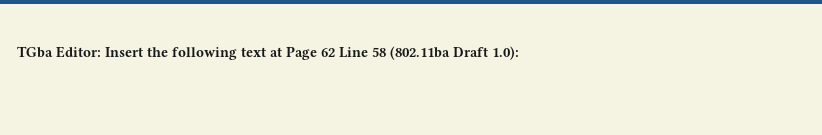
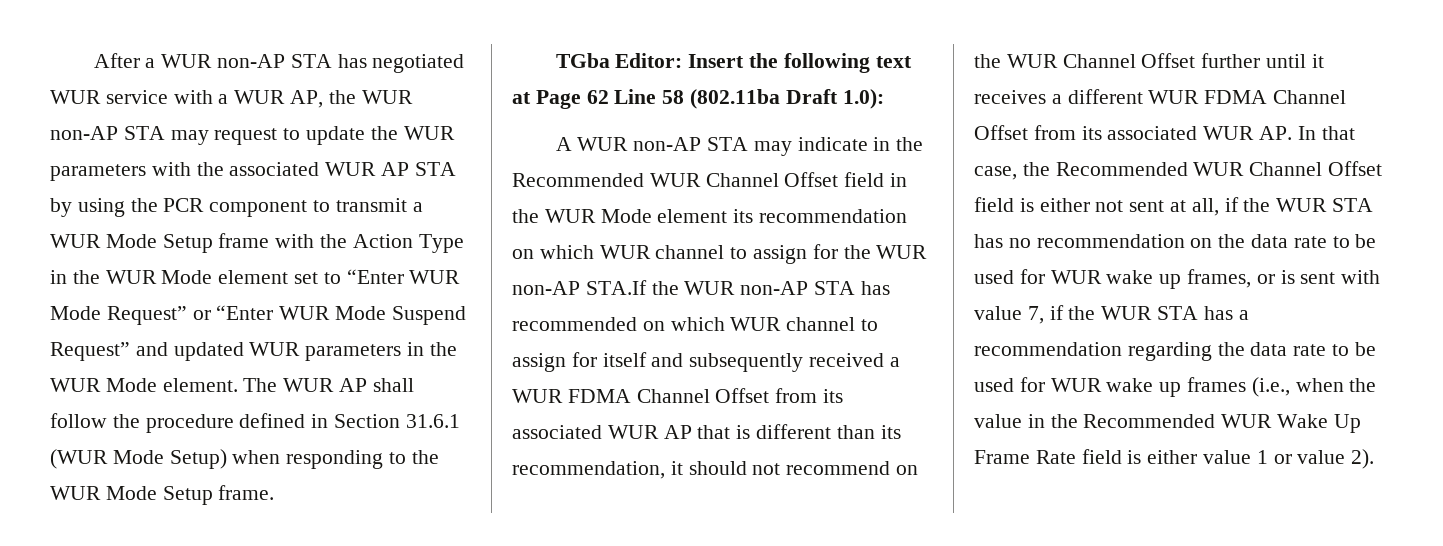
+ After a WUR non-AP STA has negotiated WUR service with a WUR AP, the WUR non-AP STA may request to update the WUR parameters with the associated WUR AP STA by using the PCR component to transmit a WUR Mode Setup frame with the Action Type in the WUR Mode element set to “Enter WUR Mode Request” or “Enter WUR Mode Suspend Request” and updated WUR parameters in the WUR Mode element. The WUR AP shall follow the procedure defined in Section 31.6.1 (WUR Mode Setup) when responding to the WUR Mode Setup frame.
+ A WUR non-AP STA may indicate in the Recommended WUR Channel Offset field in the WUR Mode element its recommendation on which WUR channel to assign for the WUR non-AP STA.If the WUR non-AP STA has recommended on which WUR channel to assign for itself and subsequently received a WUR FDMA Channel Offset from its associated WUR AP that is different than its recommendation, it should not recommend on the WUR Channel Offset further until it receives a different WUR FDMA Channel Offset from its associated WUR AP. In that case, the Recommended WUR Channel Offset field is either not sent at all, if the WUR STA has no recommendation on the data rate to be used for WUR wake up frames, or is sent with value 7, if the WUR STA has a recommendation regarding the data rate to be used for WUR wake up frames (i.e., when the value in the Recommended WUR Wake Up Frame Rate field is either value 1 or value 2).

